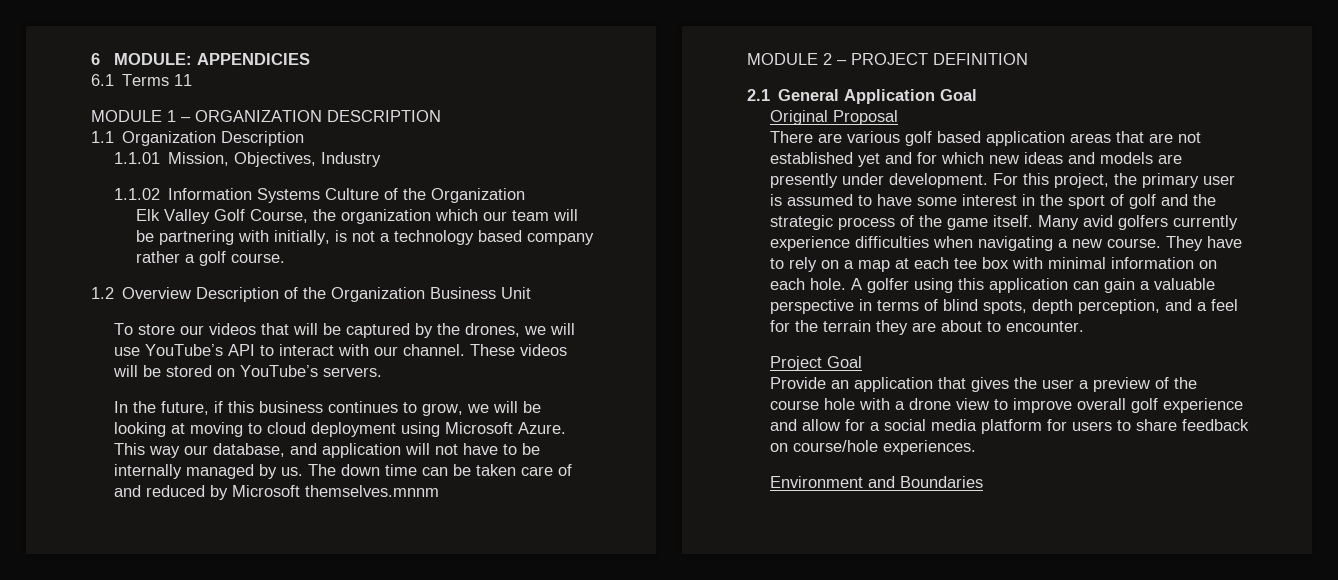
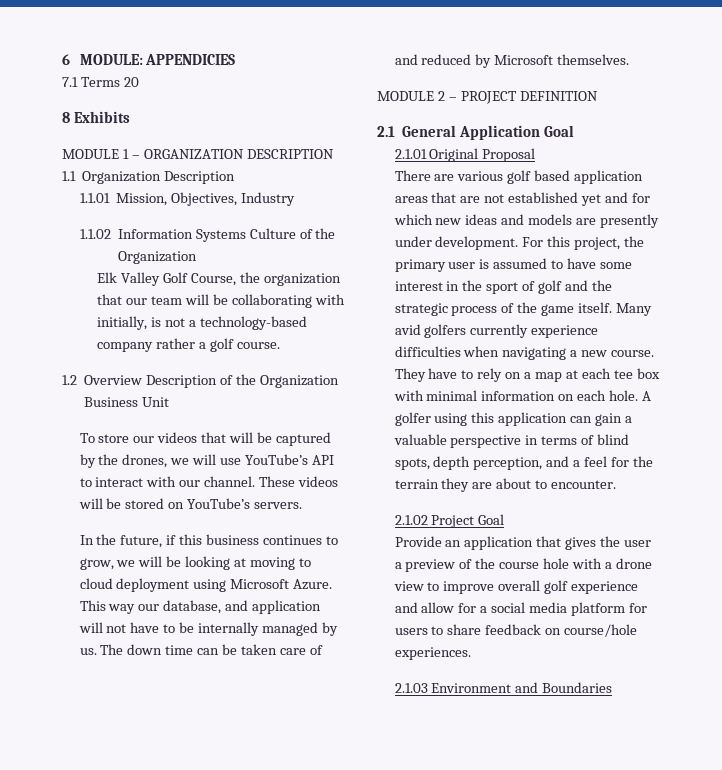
- 6.1 Terms 11
+ 7.1 Terms 20
+ 8 Exhibits
- Elk Valley Golf Course, the organization which our team will be partnering with initially, is not a technology based company rather a golf course.
+ Elk Valley Golf Course, the organization that our team will be collaborating with initially, is not a technology-based company rather a golf course.
- The down time can be taken care of and reduced by Microsoft themselves.mnnm
+ The down time can be taken care of and reduced by Microsoft themselves.
- Original Proposal
+ 2.1.01 Original Proposal
- Project Goal
+ 2.1.02 Project Goal
- Environment and Boundaries
+ 2.1.03 Environment and Boundaries

